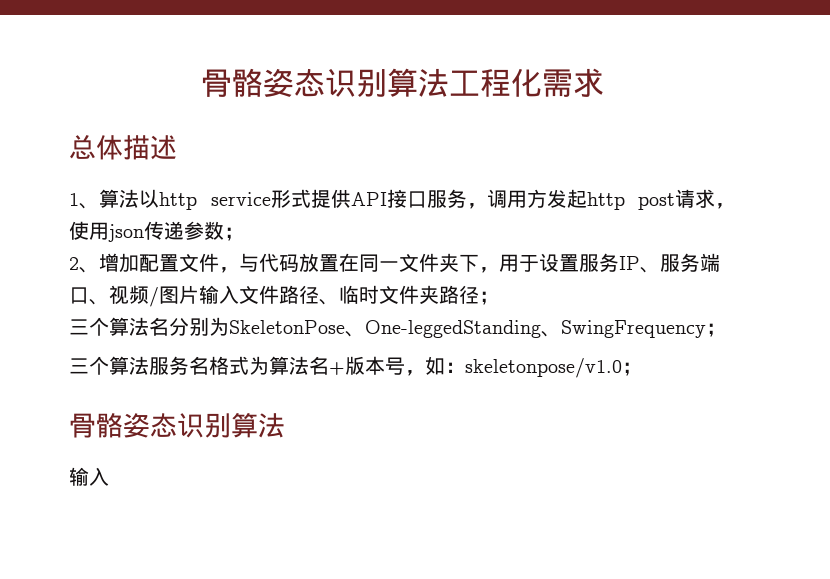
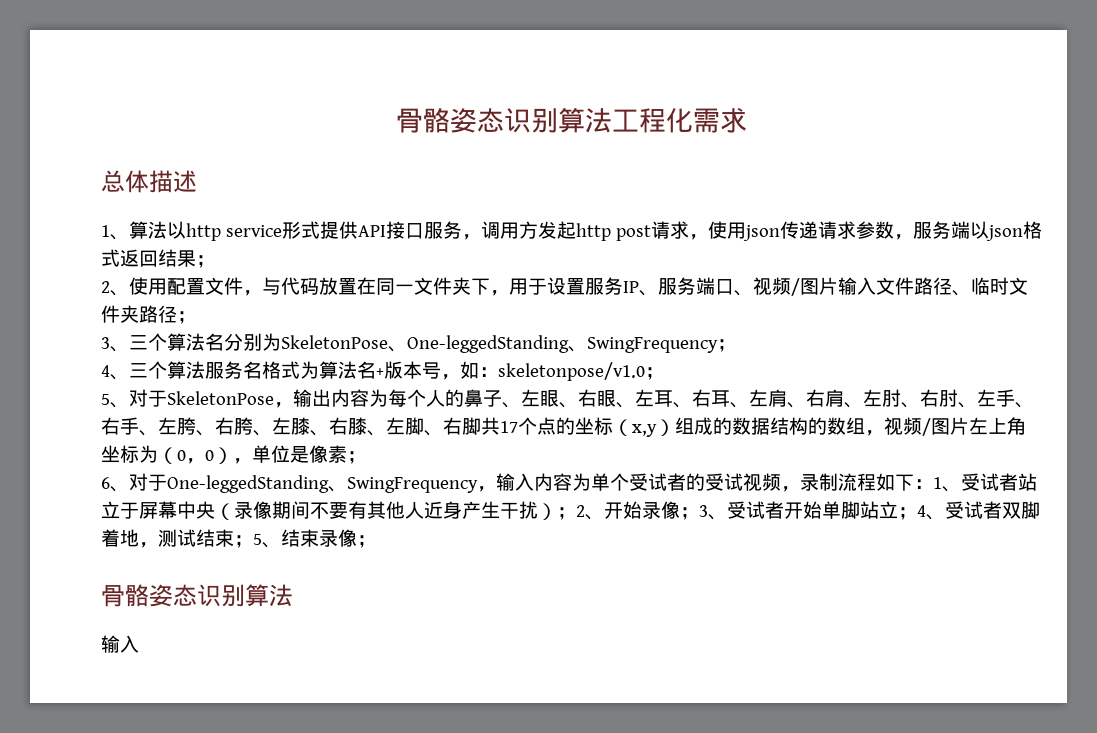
- 1、算法以http service形式提供API接口服务，调用方发起http post请求，使用json传递参数；
+ 1、算法以http service形式提供API接口服务，调用方发起http post请求，使用json传递请求参数，服务端以json格式返回结果；
- 2、增加配置文件，与代码放置在同一文件夹下，用于设置服务IP、服务端口、视频/图片输入文件路径、临时文件夹路径；
+ 2、使用配置文件，与代码放置在同一文件夹下，用于设置服务IP、服务端口、视频/图片输入文件路径、临时文件夹路径；
- 三个算法名分别为SkeletonPose、One-leggedStanding、SwingFrequency；
+ 3、三个算法名分别为SkeletonPose、One-leggedStanding、SwingFrequency；
- 三个算法服务名格式为算法名+版本号，如：skeletonpose/v1.0；
+ 4、三个算法服务名格式为算法名+版本号，如：skeletonpose/v1.0；
+ 5、对于SkeletonPose，输出内容为每个人的鼻子、左眼、右眼、左耳、右耳、左肩、右肩、左肘、右肘、左手、右手、左胯、右胯、左膝、右膝、左脚、右脚共17个点的坐标（x,y）组成的数据结构的数组，视频/图片左上角坐标为（0，0），单位是像素；
+ 6、对于One-leggedStanding、SwingFrequency，输入内容为单个受试者的受试视频，录制流程如下：1、受试者站立于屏幕中央（录像期间不要有其他人近身产生干扰）；2、开始录像；3、受试者开始单脚站立；4、受试者双脚着地，测试结束；5、结束录像；

